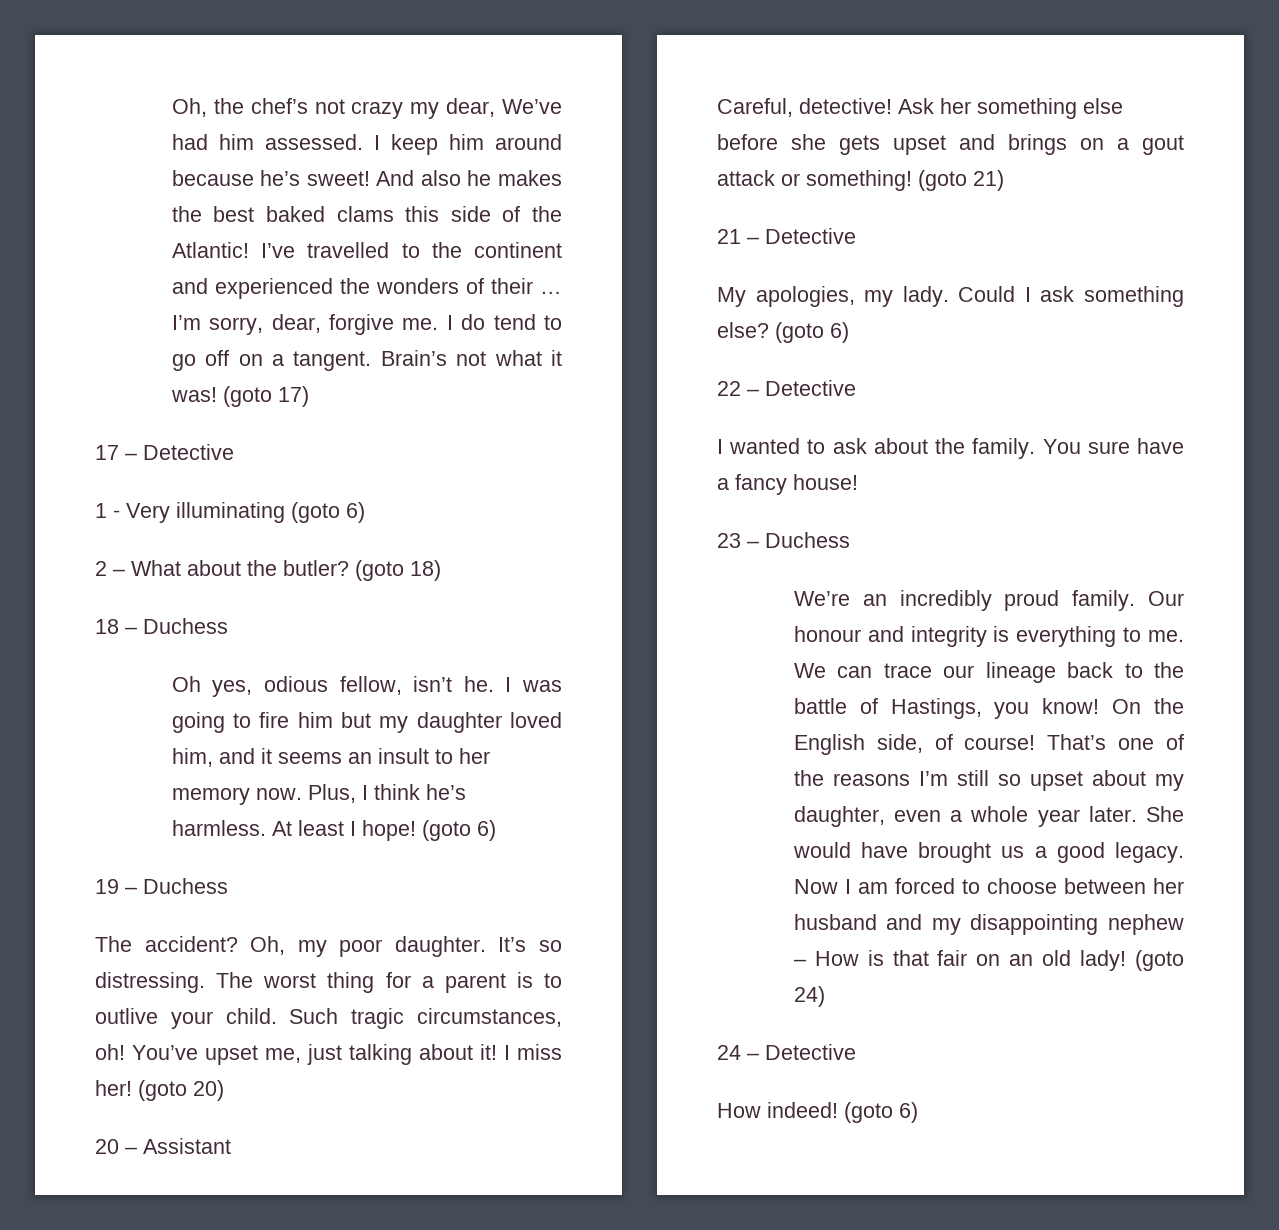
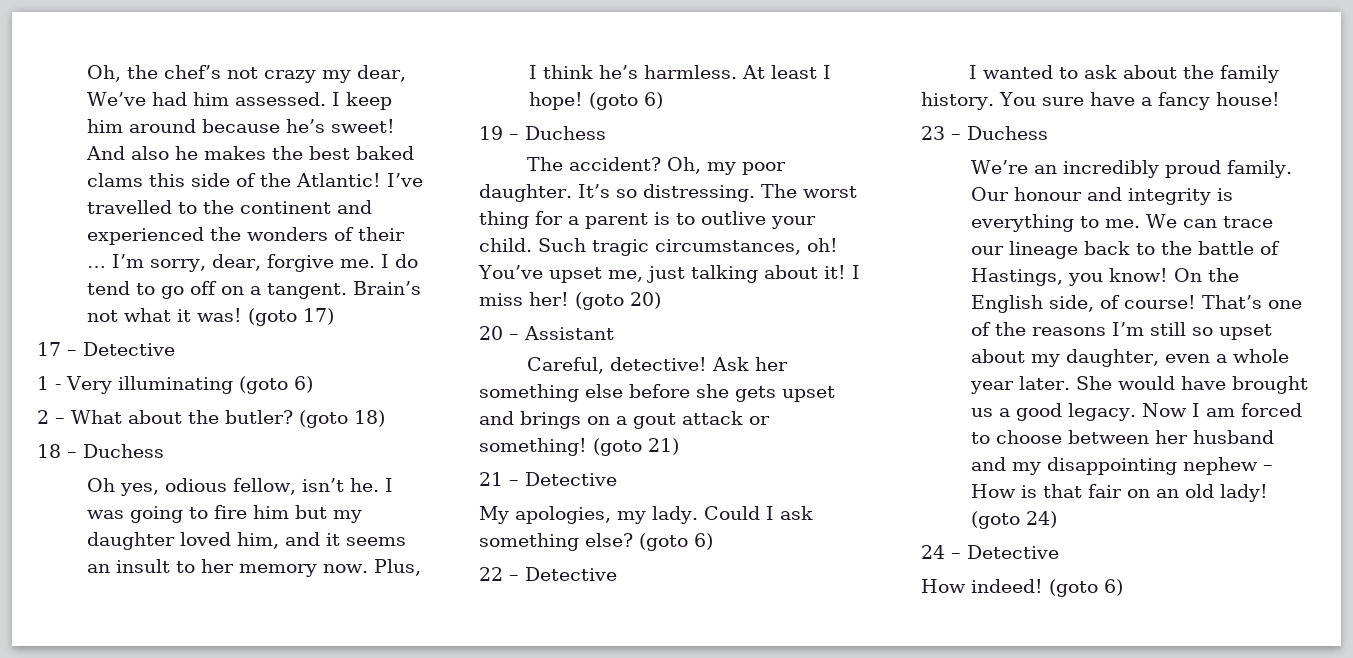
- I wanted to ask about the family.
+ I wanted to ask about the family history.

